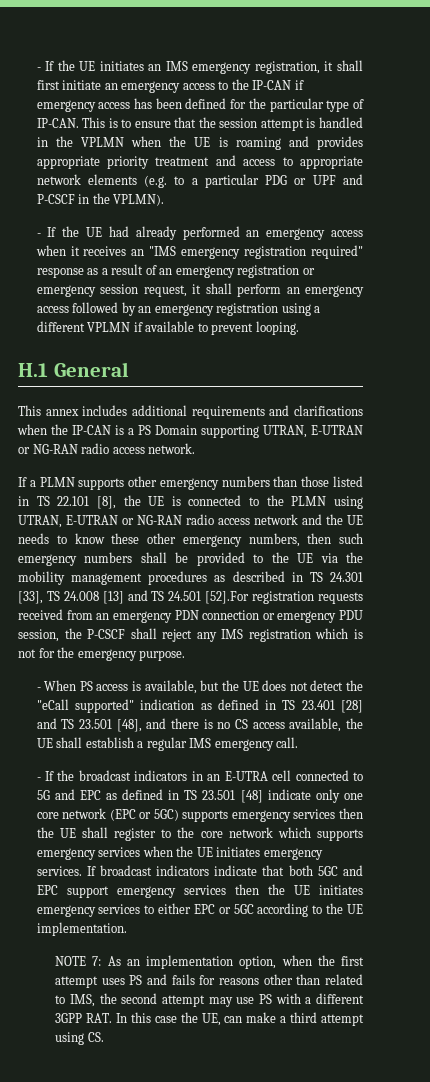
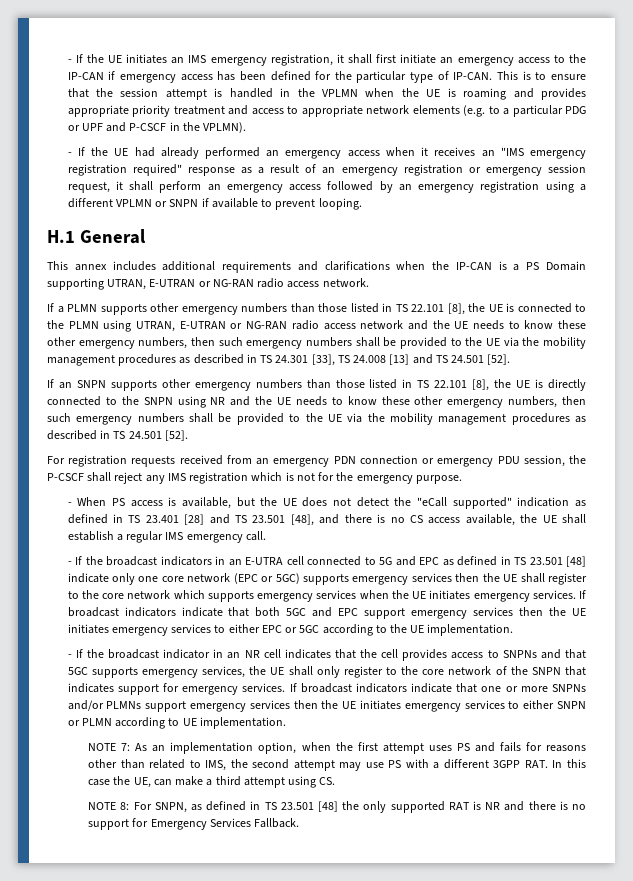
- - If the UE had already performed an emergency access when it receives an "IMS emergency registration required" response as a result of an emergency registration or emergency session request, it shall perform an emergency access followed by an emergency registration using a different VPLMN if available to prevent looping.
+ - If the UE had already performed an emergency access when it receives an "IMS emergency registration required" response as a result of an emergency registration or emergency session request, it shall perform an emergency access followed by an emergency registration using a different VPLMN or SNPN if available to prevent looping.
- If a PLMN supports other emergency numbers than those listed in TS 22.101 [8], the UE is connected to the PLMN using UTRAN, E-UTRAN or NG-RAN radio access network and the UE needs to know these other emergency numbers, then such emergency numbers shall be provided to the UE via the mobility management procedures as described in TS 24.301 [33], TS 24.008 [13] and TS 24.501 [52].For registration requests received from an emergency PDN connection or emergency PDU session, the P-CSCF shall reject any IMS registration which is not for the emergency purpose.
+ If a PLMN supports other emergency numbers than those listed in TS 22.101 [8], the UE is connected to the PLMN using UTRAN, E-UTRAN or NG-RAN radio access network and the UE needs to know these other emergency numbers, then such emergency numbers shall be provided to the UE via the mobility management procedures as described in TS 24.301 [33], TS 24.008 [13] and TS 24.501 [52].
+ If an SNPN supports other emergency numbers than those listed in TS 22.101 [8], the UE is directly connected to the SNPN using NR and the UE needs to know these other emergency numbers, then such emergency numbers shall be provided to the UE via the mobility management procedures as described in TS 24.501 [52].
+ For registration requests received from an emergency PDN connection or emergency PDU session, the P-CSCF shall reject any IMS registration which is not for the emergency purpose.
+ - If the broadcast indicator in an NR cell indicates that the cell provides access to SNPNs and that 5GC supports emergency services, the UE shall only register to the core network of the SNPN that indicates support for emergency services. If broadcast indicators indicate that one or more SNPNs and/or PLMNs support emergency services then the UE initiates emergency services to either SNPN or PLMN according to UE implementation.
+ NOTE 8: For SNPN, as defined in TS 23.501 [48] the only supported RAT is NR and there is no support for Emergency Services Fallback.

